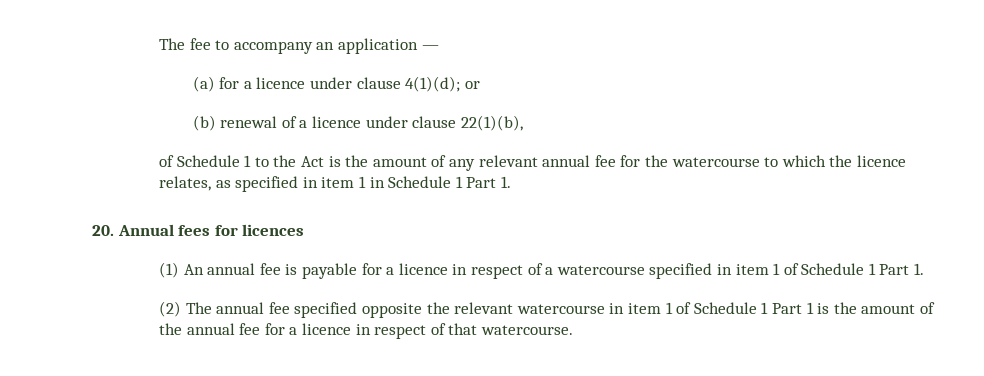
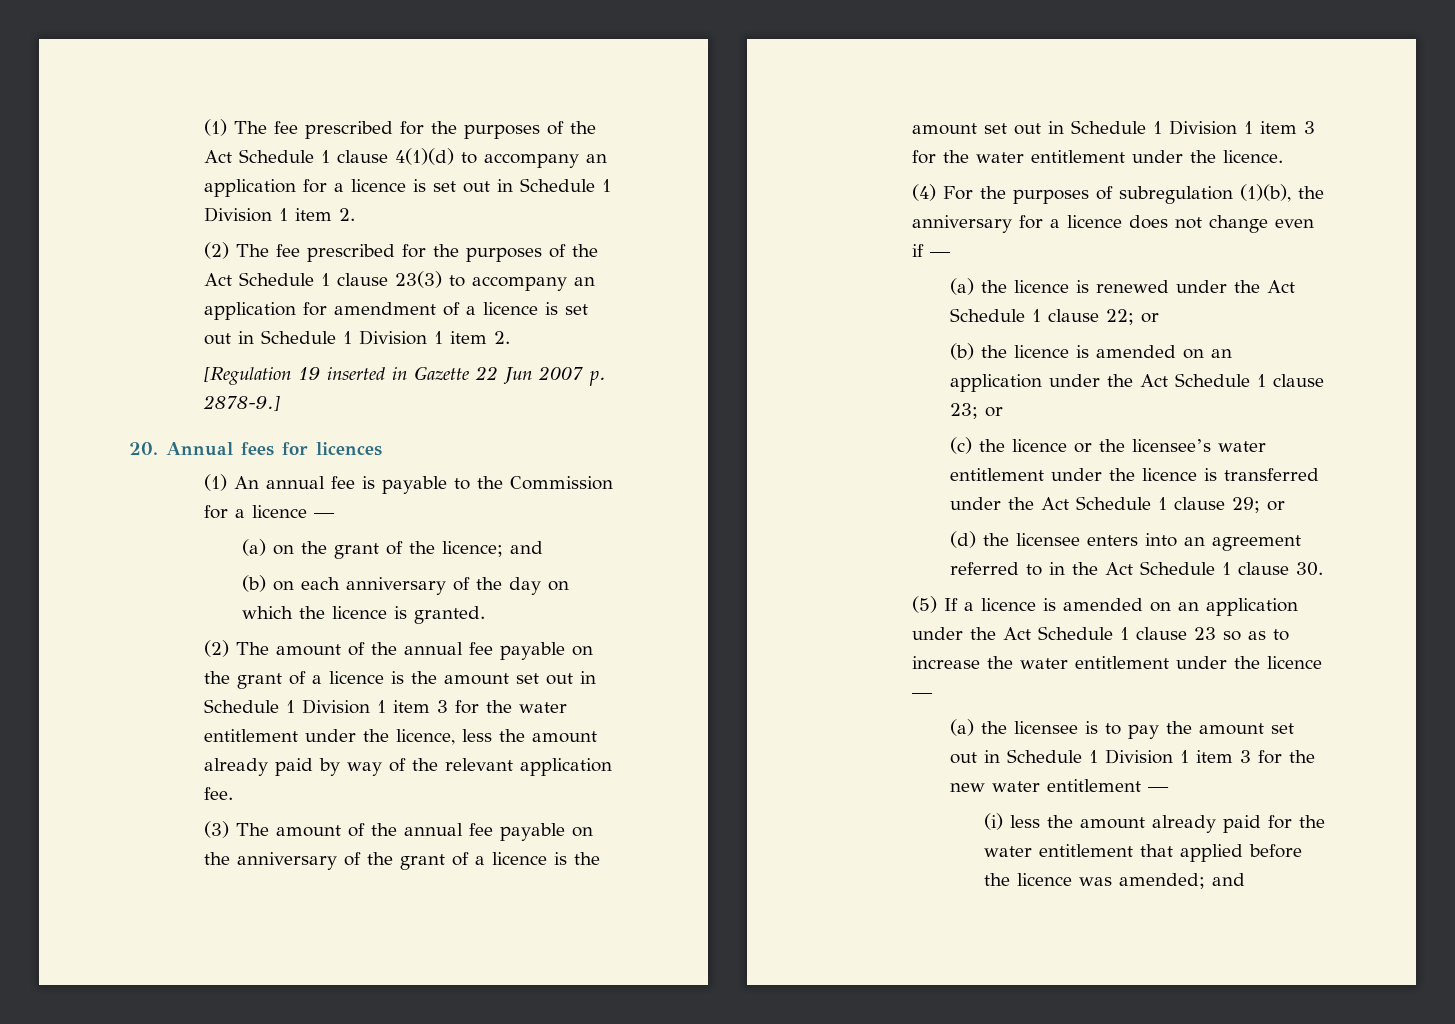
- The fee to accompany an application —
- (a) for a licence under clause 4(1)(d); or
- (b) renewal of a licence under clause 22(1)(b),
- of Schedule 1 to the Act is the amount of any relevant annual fee for the watercourse to which the licence relates, as specified in item 1 in Schedule 1 Part 1.
+ (1) The fee prescribed for the purposes of the Act Schedule 1 clause 4(1)(d) to accompany an application for a licence is set out in Schedule 1 Division 1 item 2.
+ (2) The fee prescribed for the purposes of the Act Schedule 1 clause 23(3) to accompany an application for amendment of a licence is set out in Schedule 1 Division 1 item 2.
+ [Regulation 19 inserted in Gazette 22 Jun 2007 p. 2878-9.]
- (1) An annual fee is payable for a licence in respect of a watercourse specified in item 1 of Schedule 1 Part 1.
- (2) The annual fee specified opposite the relevant watercourse in item 1 of Schedule 1 Part 1 is the amount of the annual fee for a licence in respect of that watercourse.
+ (1) An annual fee is payable to the Commission for a licence —
+ (a) on the grant of the licence; and
+ (b) on each anniversary of the day on which the licence is granted.
+ (2) The amount of the annual fee payable on the grant of a licence is the amount set out in Schedule 1 Division 1 item 3 for the water entitlement under the licence, less the amount already paid by way of the relevant application fee.
+ (3) The amount of the annual fee payable on the anniversary of the grant of a licence is the amount set out in Schedule 1 Division 1 item 3 for the water entitlement under the licence.
+ (4) For the purposes of subregulation (1)(b), the anniversary for a licence does not change even if —
+ (a) the licence is renewed under the Act Schedule 1 clause 22; or
+ (b) the licence is amended on an application under the Act Schedule 1 clause 23; or
+ (c) the licence or the licensee’s water entitlement under the licence is transferred under the Act Schedule 1 clause 29; or
+ (d) the licensee enters into an agreement referred to in the Act Schedule 1 clause 30.
+ (5) If a licence is amended on an application under the Act Schedule 1 clause 23 so as to increase the water entitlement under the licence —
+ (a) the licensee is to pay the amount set out in Schedule 1 Division 1 item 3 for the new water entitlement —
+ (i) less the amount already paid for the water entitlement that applied before the licence was amended; and

